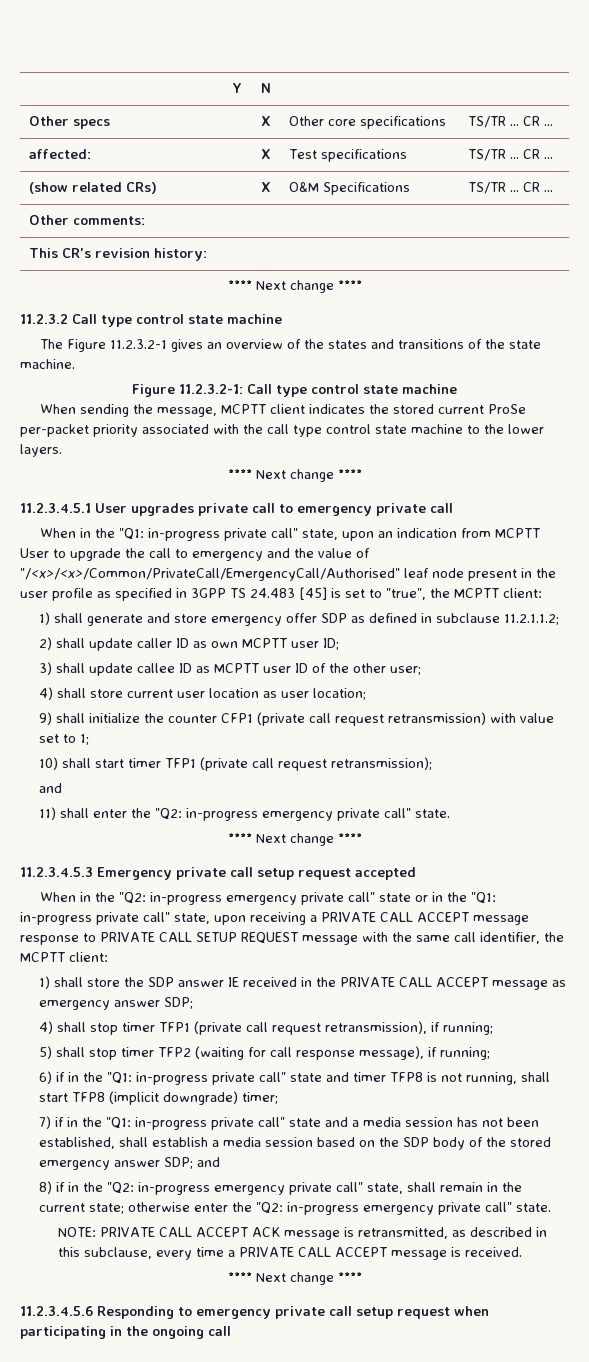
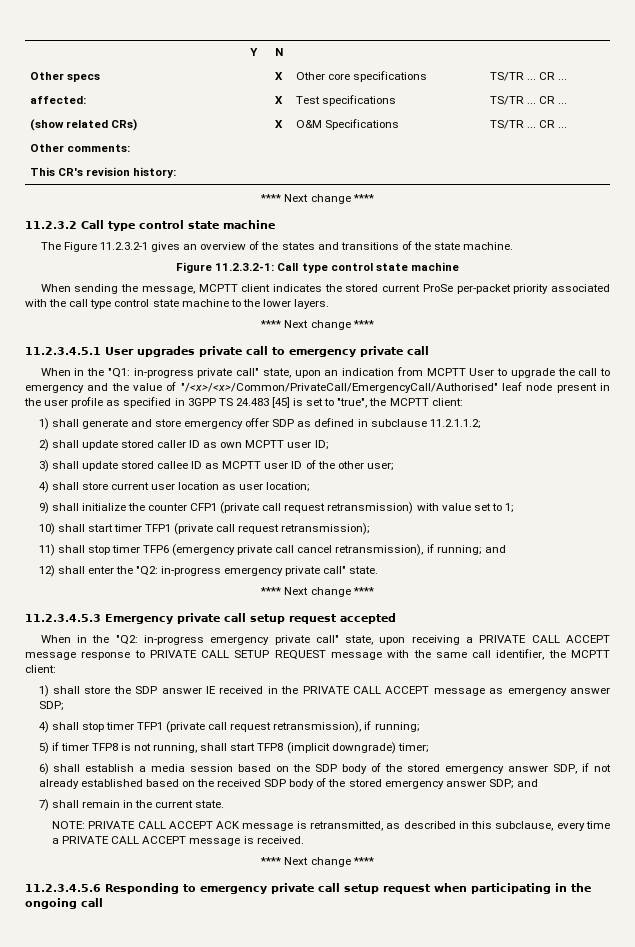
- 2) shall update caller ID as own MCPTT user ID;
+ 2) shall update stored caller ID as own MCPTT user ID;
- 3) shall update callee ID as MCPTT user ID of the other user;
+ 3) shall update stored callee ID as MCPTT user ID of the other user;
  10) shall start timer TFP1 (private call request retransmission);
- and
- 11) shall enter the "Q2: in-progress emergency private call" state.
+ 11) shall stop timer TFP6 (emergency private call cancel retransmission), if running; and
+ 12) shall enter the "Q2: in-progress emergency private call" state.
- When in the "Q2: in-progress emergency private call" state or in the "Q1: in-progress private call" state, upon receiving a PRIVATE CALL ACCEPT message response to PRIVATE CALL SETUP REQUEST message with the same call identifier, the MCPTT client:
+ When in the "Q2: in-progress emergency private call" state, upon receiving a PRIVATE CALL ACCEPT message response to PRIVATE CALL SETUP REQUEST message with the same call identifier, the MCPTT client:
- 5) shall stop timer TFP2 (waiting for call response message), if running;
- 6) if in the "Q1: in-progress private call" state and timer TFP8 is not running, shall start TFP8 (implicit downgrade) timer;
+ 5) if timer TFP8 is not running, shall start TFP8 (implicit downgrade) timer;
- 7) if in the "Q1: in-progress private call" state and a media session has not been established, shall establish a media session based on the SDP body of the stored emergency answer SDP; and
- 8) if in the "Q2: in-progress emergency private call" state, shall remain in the current state; otherwise enter the "Q2: in-progress emergency private call" state.
+ 6) shall establish a media session based on the SDP body of the stored emergency answer SDP, if not already established based on the received SDP body of the stored emergency answer SDP; and
+ 7) shall remain in the current state.

